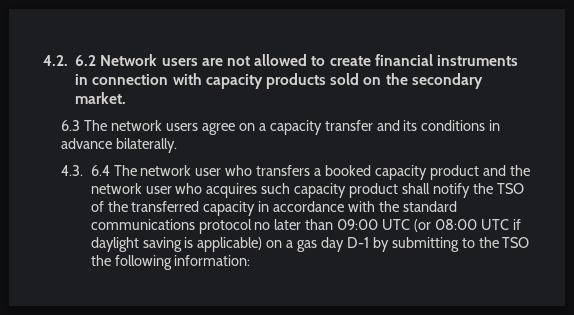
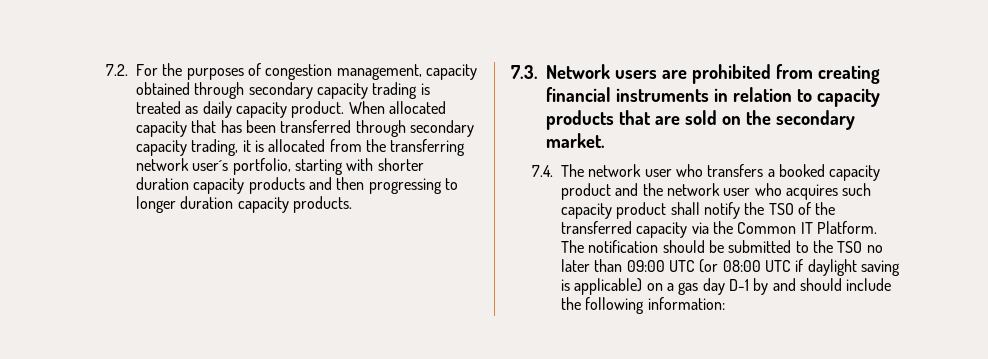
- 4.2. 6.2 Network users are not allowed to create financial instruments in connection with capacity products sold on the secondary market.
+ 7.2. For the purposes of congestion management, capacity obtained through secondary capacity trading is treated as daily capacity product. When allocated capacity that has been transferred through secondary capacity trading, it is allocated from the transferring network user´s portfolio, starting with shorter duration capacity products and then progressing to longer duration capacity products.
+ 7.3. Network users are prohibited from creating financial instruments in relation to capacity products that are sold on the secondary market.
- 6.3 The network users agree on a capacity transfer and its conditions in advance bilaterally.
- 4.3. 6.4 The network user who transfers a booked capacity product and the network user who acquires such capacity product shall notify the TSO of the transferred capacity in accordance with the standard communications protocol no later than 09:00 UTC (or 08:00 UTC if daylight saving is applicable) on a gas day D-1 by submitting to the TSO the following information:
+ 7.4. The network user who transfers a booked capacity product and the network user who acquires such capacity product shall notify the TSO of the transferred capacity via the Common IT Platform. The notification should be submitted to the TSO no later than 09:00 UTC (or 08:00 UTC if daylight saving is applicable) on a gas day D-1 by and should include the following information:

